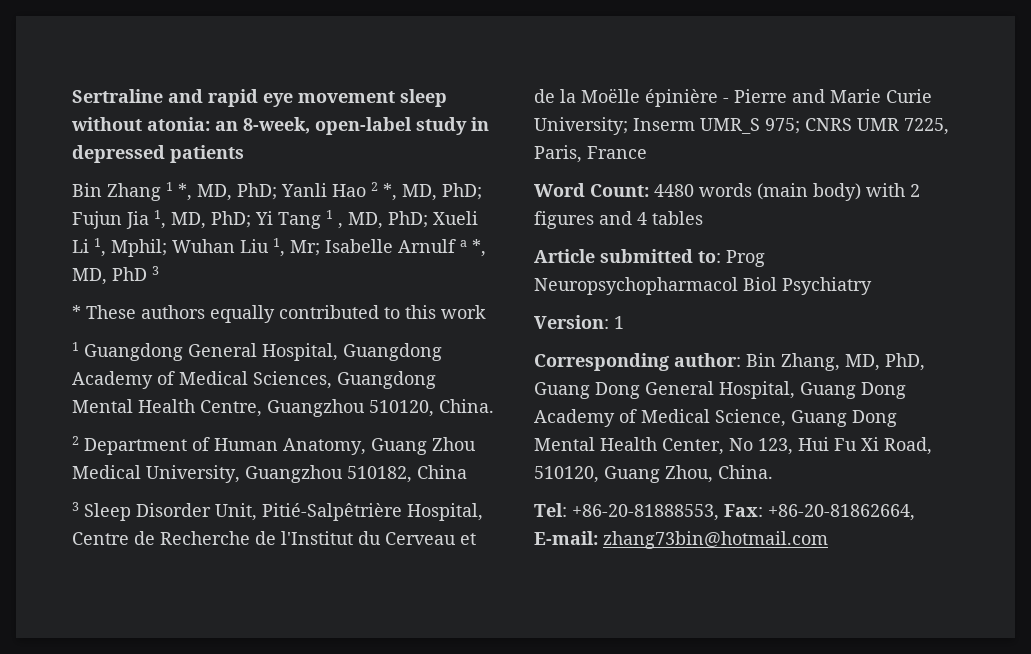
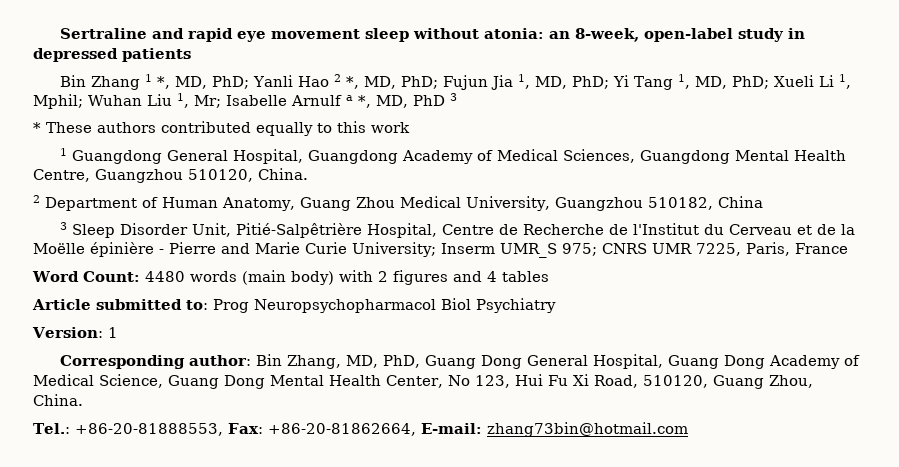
- Bin Zhang 1 *, MD, PhD; Yanli Hao 2 *, MD, PhD; Fujun Jia 1, MD, PhD; Yi Tang 1 , MD, PhD; Xueli Li 1, Mphil; Wuhan Liu 1, Mr; Isabelle Arnulf a *, MD, PhD 3
+ Bin Zhang 1 *, MD, PhD; Yanli Hao 2 *, MD, PhD; Fujun Jia 1, MD, PhD; Yi Tang 1, MD, PhD; Xueli Li 1, Mphil; Wuhan Liu 1, Mr; Isabelle Arnulf a *, MD, PhD 3
- * These authors equally contributed to this work
+ * These authors contributed equally to this work
- Tel: +86-20-81888553, Fax: +86-20-81862664, E-mail: zhang73bin@hotmail.com
+ Tel.: +86-20-81888553, Fax: +86-20-81862664, E-mail: zhang73bin@hotmail.com

